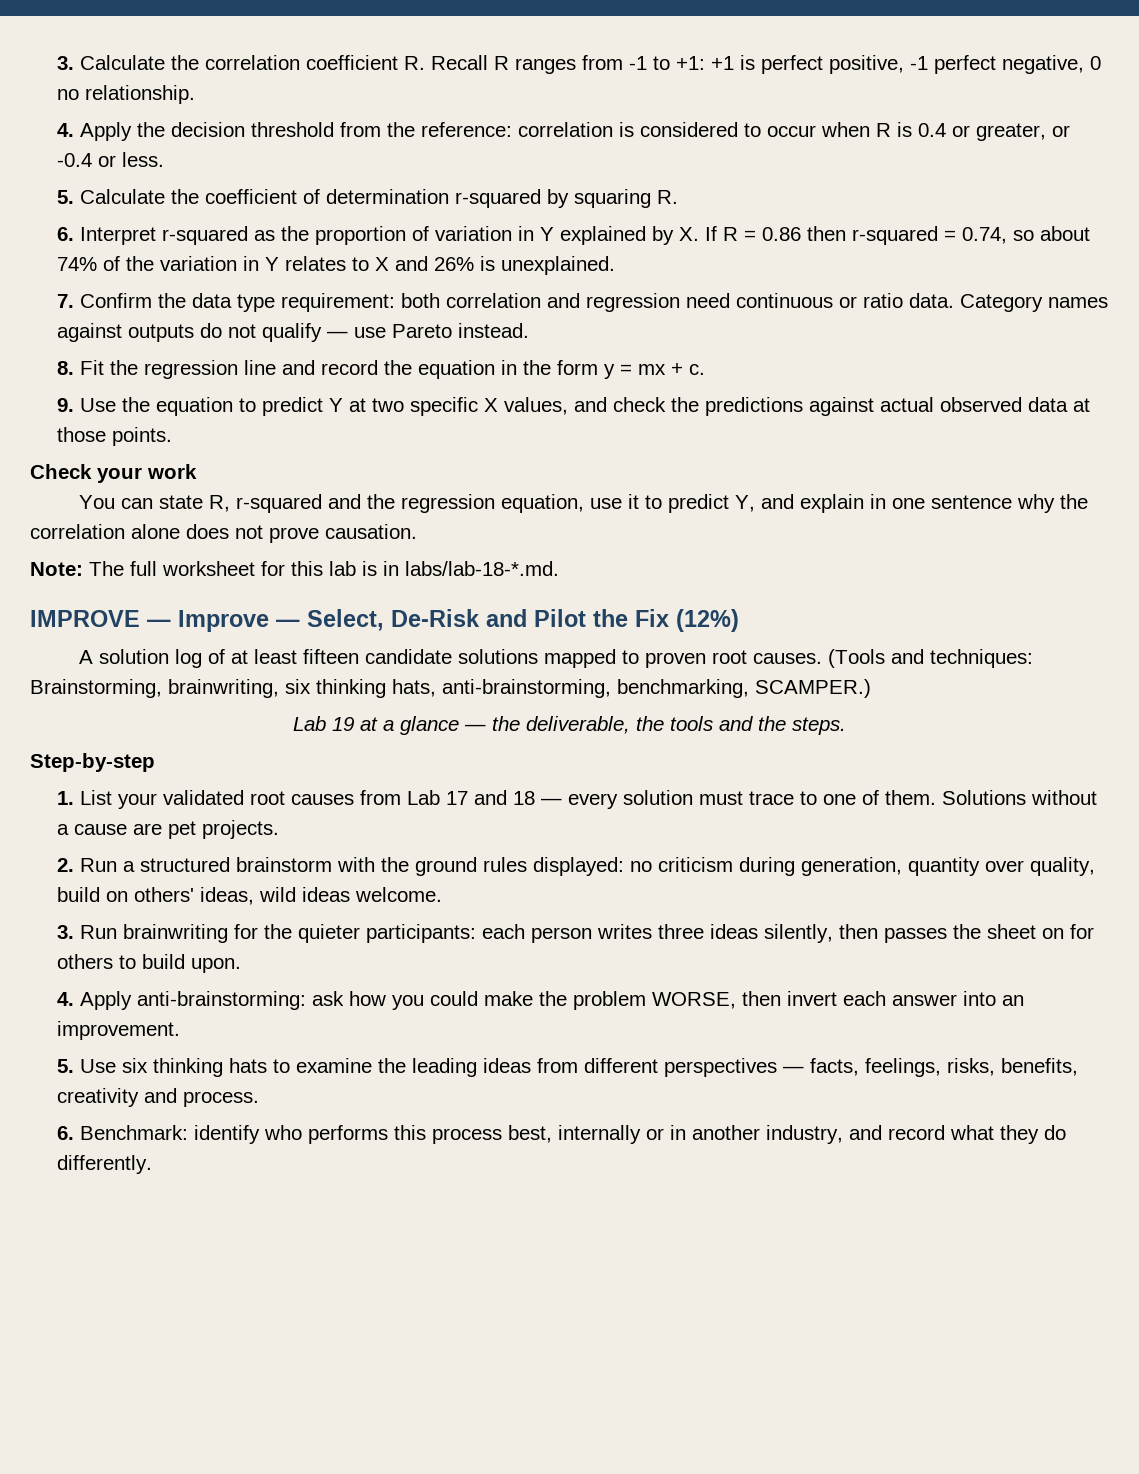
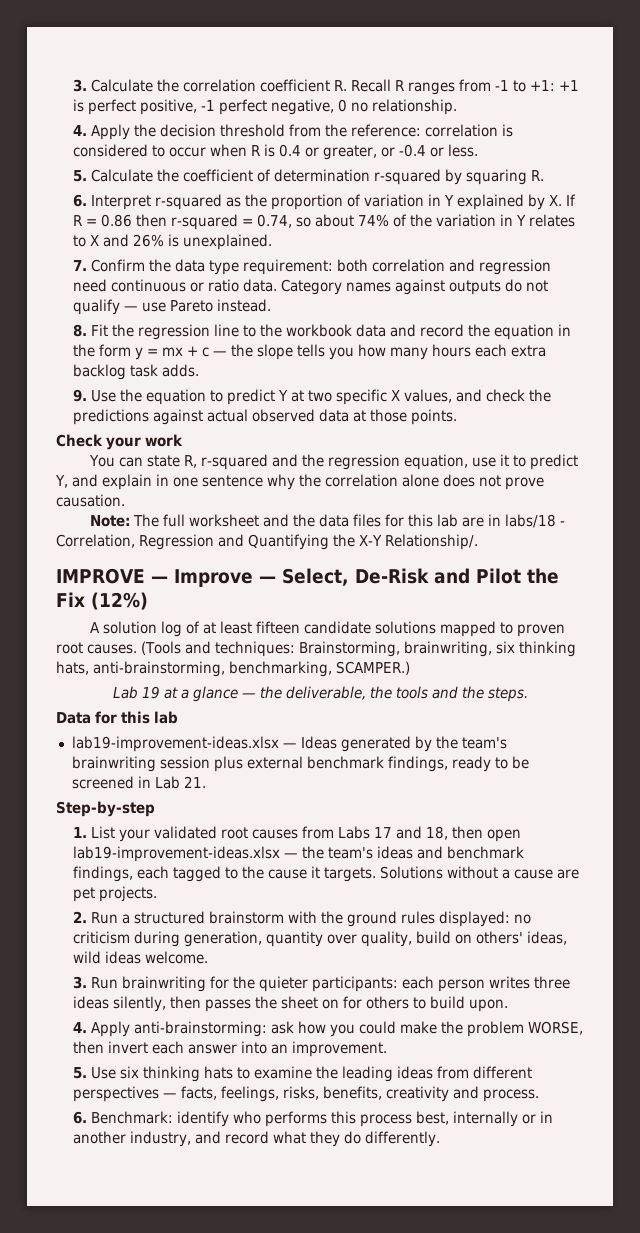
- 8. Fit the regression line and record the equation in the form y = mx + c.
+ 8. Fit the regression line to the workbook data and record the equation in the form y = mx + c — the slope tells you how many hours each extra backlog task adds.
- Note: The full worksheet for this lab is in labs/lab-18-*.md.
+ Note: The full worksheet and the data files for this lab are in labs/18 - Correlation, Regression and Quantifying the X-Y Relationship/.
+ Data for this lab
+ lab19-improvement-ideas.xlsx — Ideas generated by the team's brainwriting session plus external benchmark findings, ready to be screened in Lab 21.
- 1. List your validated root causes from Lab 17 and 18 — every solution must trace to one of them.
+ 1. List your validated root causes from Labs 17 and 18, then open lab19-improvement-ideas.xlsx — the team's ideas and benchmark findings, each tagged to the cause it targets.

